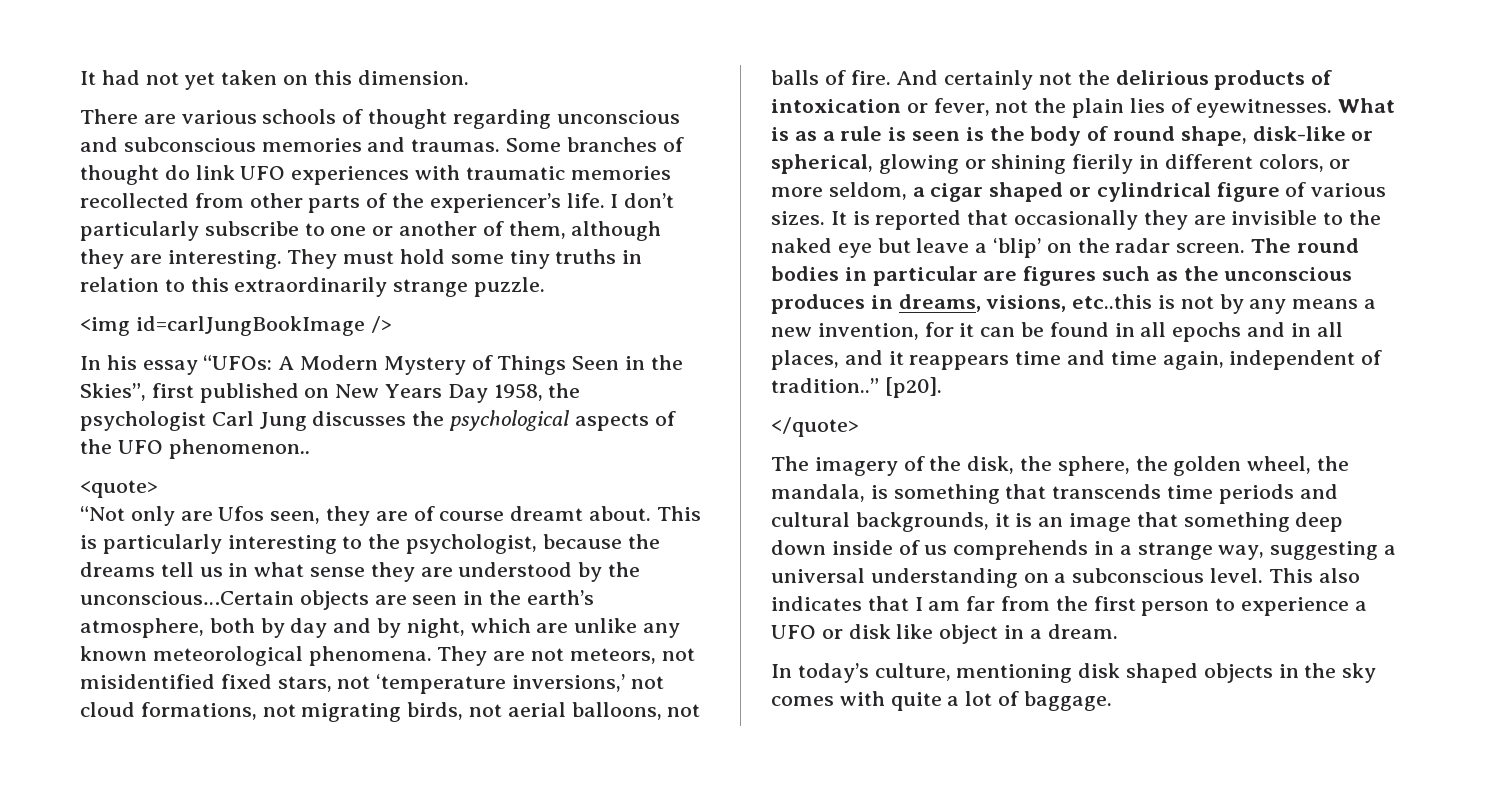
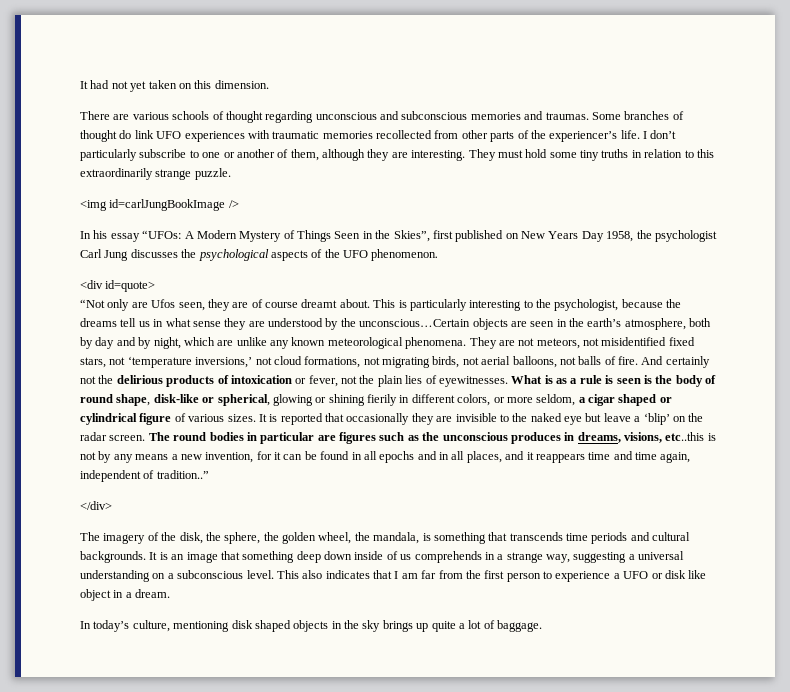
- In his essay “UFOs: A Modern Mystery of Things Seen in the Skies”, first published on New Years Day 1958, the psychologist Carl Jung discusses the psychological aspects of the UFO phenomenon..
- <quote>
+ In his essay “UFOs: A Modern Mystery of Things Seen in the Skies”, first published on New Years Day 1958, the psychologist Carl Jung discusses the psychological aspects of the UFO phenomenon.
+ <div id=quote>
- The round bodies in particular are figures such as the unconscious produces in dreams, visions, etc..this is not by any means a new invention, for it can be found in all epochs and in all places, and it reappears time and time again, independent of tradition..” [p20].
- </quote>
+ The round bodies in particular are figures such as the unconscious produces in dreams, visions, etc..this is not by any means a new invention, for it can be found in all epochs and in all places, and it reappears time and time again, independent of tradition..”
+ </div>
- The imagery of the disk, the sphere, the golden wheel, the mandala, is something that transcends time periods and cultural backgrounds, it is an image that something deep down inside of us comprehends in a strange way, suggesting a universal understanding on a subconscious level.
+ The imagery of the disk, the sphere, the golden wheel, the mandala, is something that transcends time periods and cultural backgrounds. It is an image that something deep down inside of us comprehends in a strange way, suggesting a universal understanding on a subconscious level.
- In today’s culture, mentioning disk shaped objects in the sky comes with quite a lot of baggage.
+ In today’s culture, mentioning disk shaped objects in the sky brings up quite a lot of baggage.

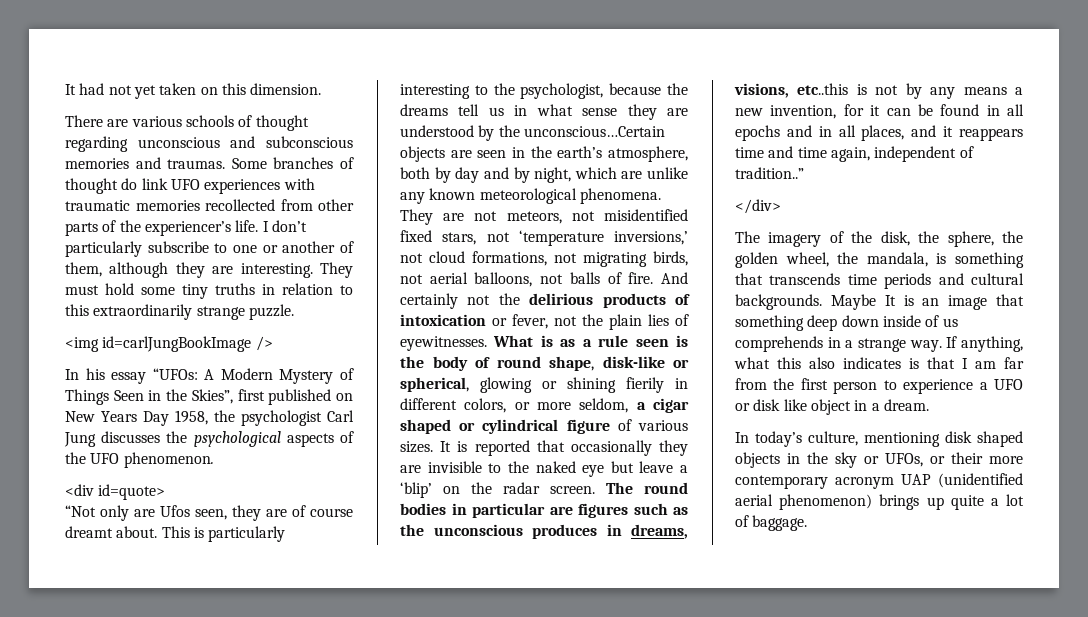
- What is as a rule is seen is the body of round shape, disk-like or spherical, glowing or shining fierily in different colors, or more seldom, a cigar shaped or cylindrical figure of various sizes.
+ What is as a rule seen is the body of round shape, disk-like or spherical, glowing or shining fierily in different colors, or more seldom, a cigar shaped or cylindrical figure of various sizes.
- It is an image that something deep down inside of us comprehends in a strange way, suggesting a universal understanding on a subconscious level. This also indicates that I am far from the first person to experience a UFO or disk like object in a dream.
+ Maybe It is an image that something deep down inside of us comprehends in a strange way. If anything, what this also indicates is that I am far from the first person to experience a UFO or disk like object in a dream.
- In today’s culture, mentioning disk shaped objects in the sky brings up quite a lot of baggage.
+ In today’s culture, mentioning disk shaped objects in the sky or UFOs, or their more contemporary acronym UAP (unidentified aerial phenomenon) brings up quite a lot of baggage.

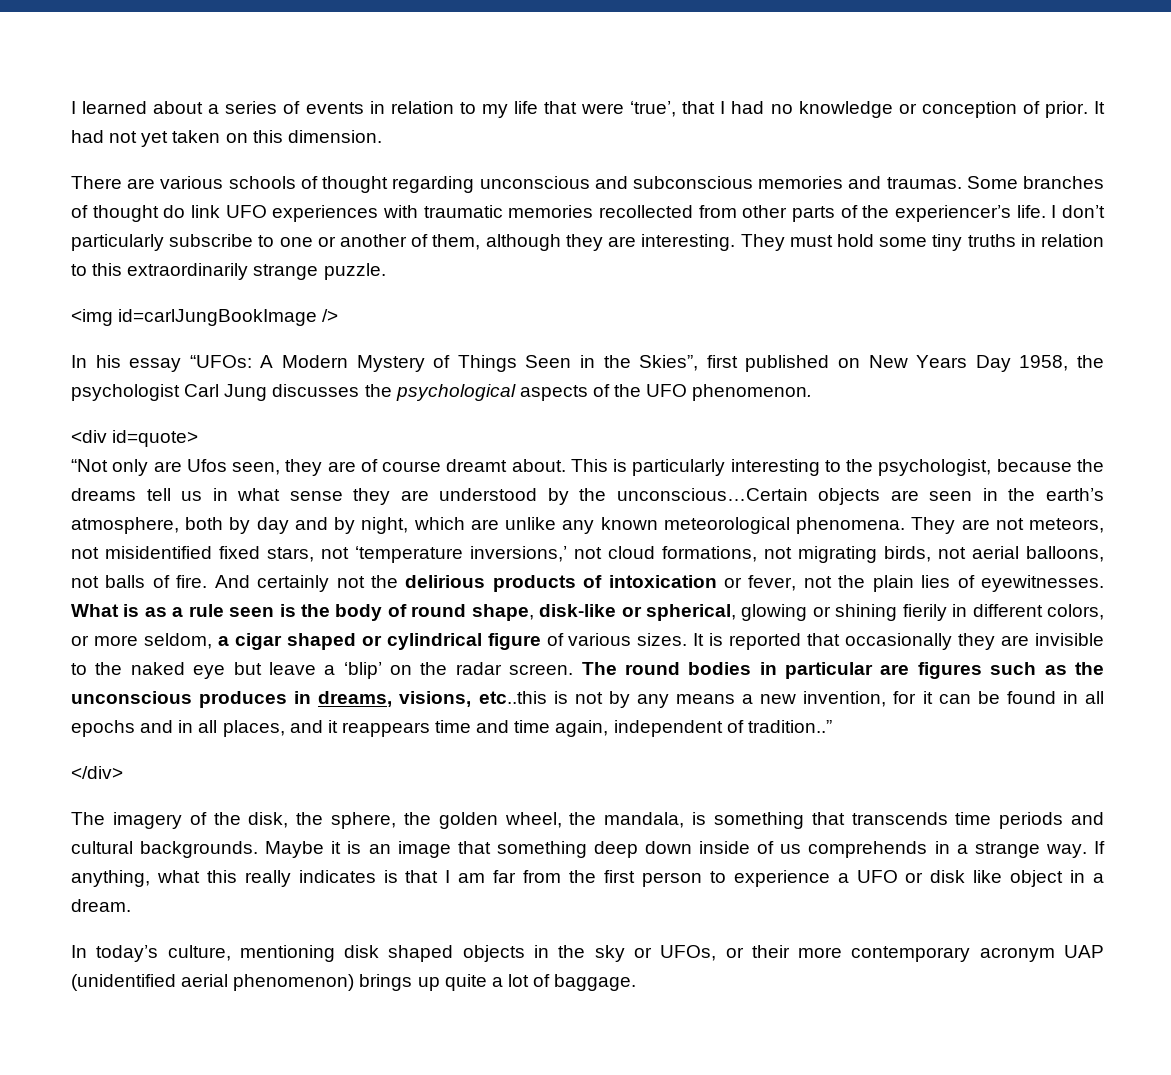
+ I learned about a series of events in relation to my life that were ‘true’, that I had no knowledge or conception of prior.
- Maybe It is an image that something deep down inside of us comprehends in a strange way.
+ Maybe it is an image that something deep down inside of us comprehends in a strange way.
- If anything, what this also indicates is that I am far from the first person to experience a UFO or disk like object in a dream.
+ If anything, what this really indicates is that I am far from the first person to experience a UFO or disk like object in a dream.

